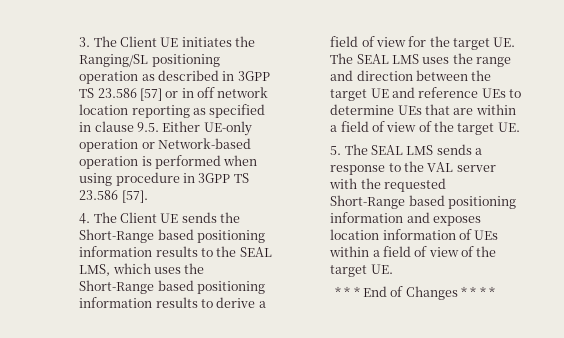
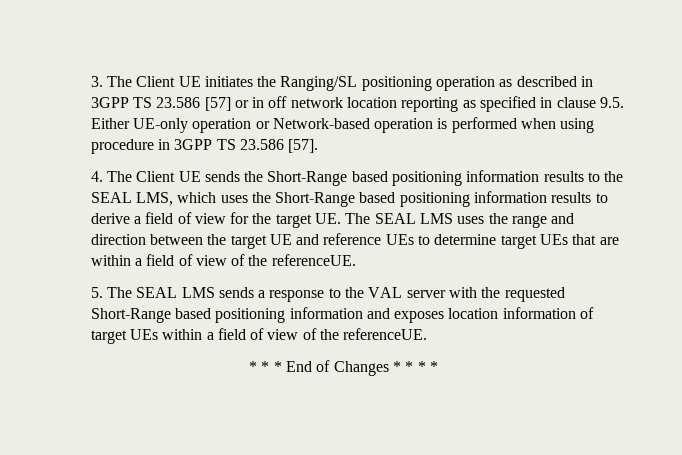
- 4. The Client UE sends the Short-Range based positioning information results to the SEAL LMS, which uses the Short-Range based positioning information results to derive a field of view for the target UE. The SEAL LMS uses the range and direction between the target UE and reference UEs to determine UEs that are within a field of view of the target UE.
+ 4. The Client UE sends the Short-Range based positioning information results to the SEAL LMS, which uses the Short-Range based positioning information results to derive a field of view for the target UE. The SEAL LMS uses the range and direction between the target UE and reference UEs to determine target UEs that are within a field of view of the referenceUE.
- 5. The SEAL LMS sends a response to the VAL server with the requested Short-Range based positioning information and exposes location information of UEs within a field of view of the target UE.
+ 5. The SEAL LMS sends a response to the VAL server with the requested Short-Range based positioning information and exposes location information of target UEs within a field of view of the referenceUE.

